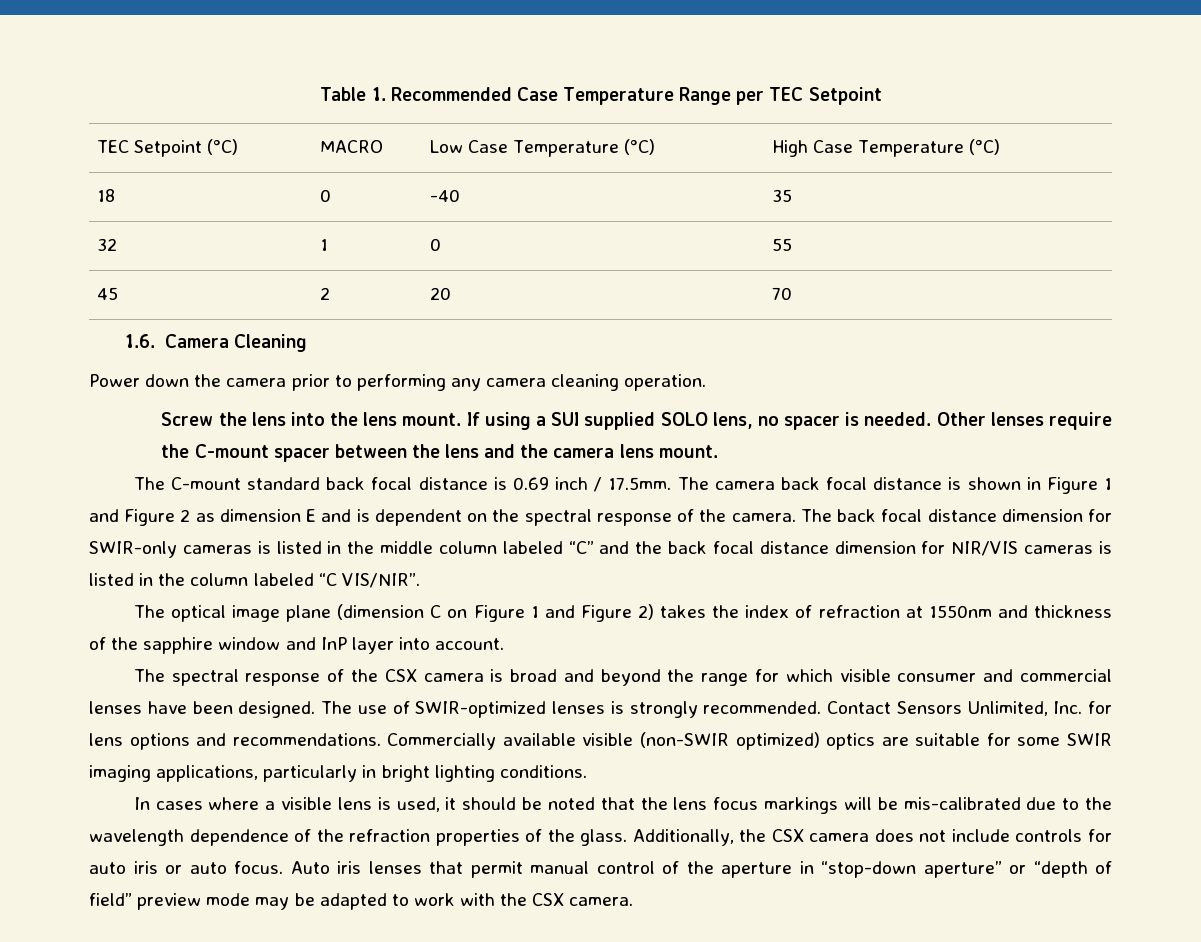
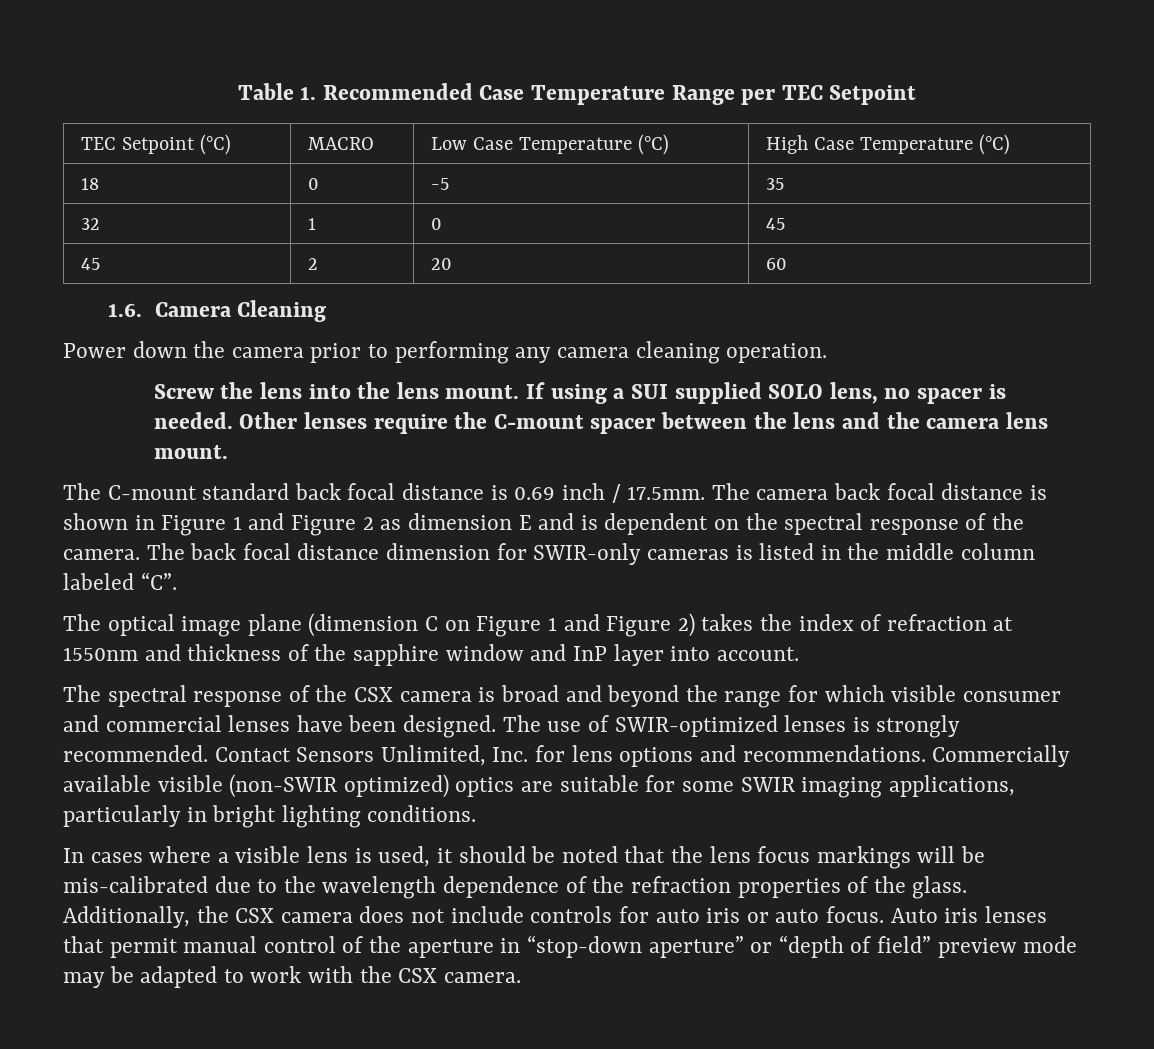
- 18 | 0 | -40 | 35
+ 18 | 0 | -5 | 35
- 32 | 1 | 0 | 55
+ 32 | 1 | 0 | 45
- 45 | 2 | 20 | 70
+ 45 | 2 | 20 | 60
- The back focal distance dimension for SWIR-only cameras is listed in the middle column labeled “C” and the back focal distance dimension for NIR/VIS cameras is listed in the column labeled “C VIS/NIR”.
+ The back focal distance dimension for SWIR-only cameras is listed in the middle column labeled “C”.

